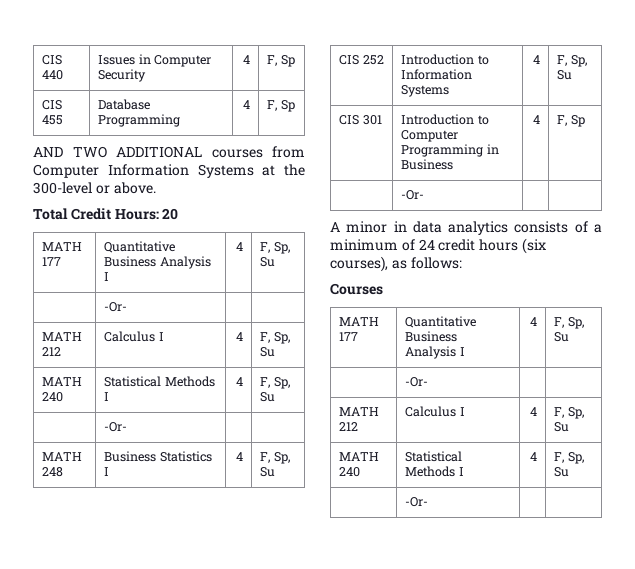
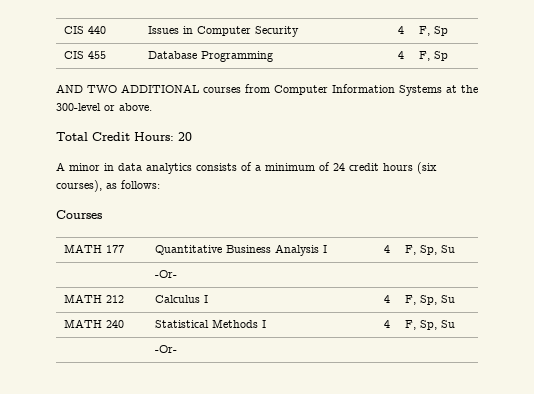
  Total Credit Hours: 20
- MATH 177 | Quantitative Business Analysis I | 4 | F, Sp, Su
- | -Or- | |
- MATH 212 | Calculus I | 4 | F, Sp, Su
- MATH 240 | Statistical Methods I | 4 | F, Sp, Su
- | -Or- | |
- MATH 248 | Business Statistics I | 4 | F, Sp, Su
- CIS 252 | Introduction to Information Systems | 4 | F, Sp, Su
- CIS 301 | Introduction to Computer Programming in Business | 4 | F, Sp
- | -Or- | |

